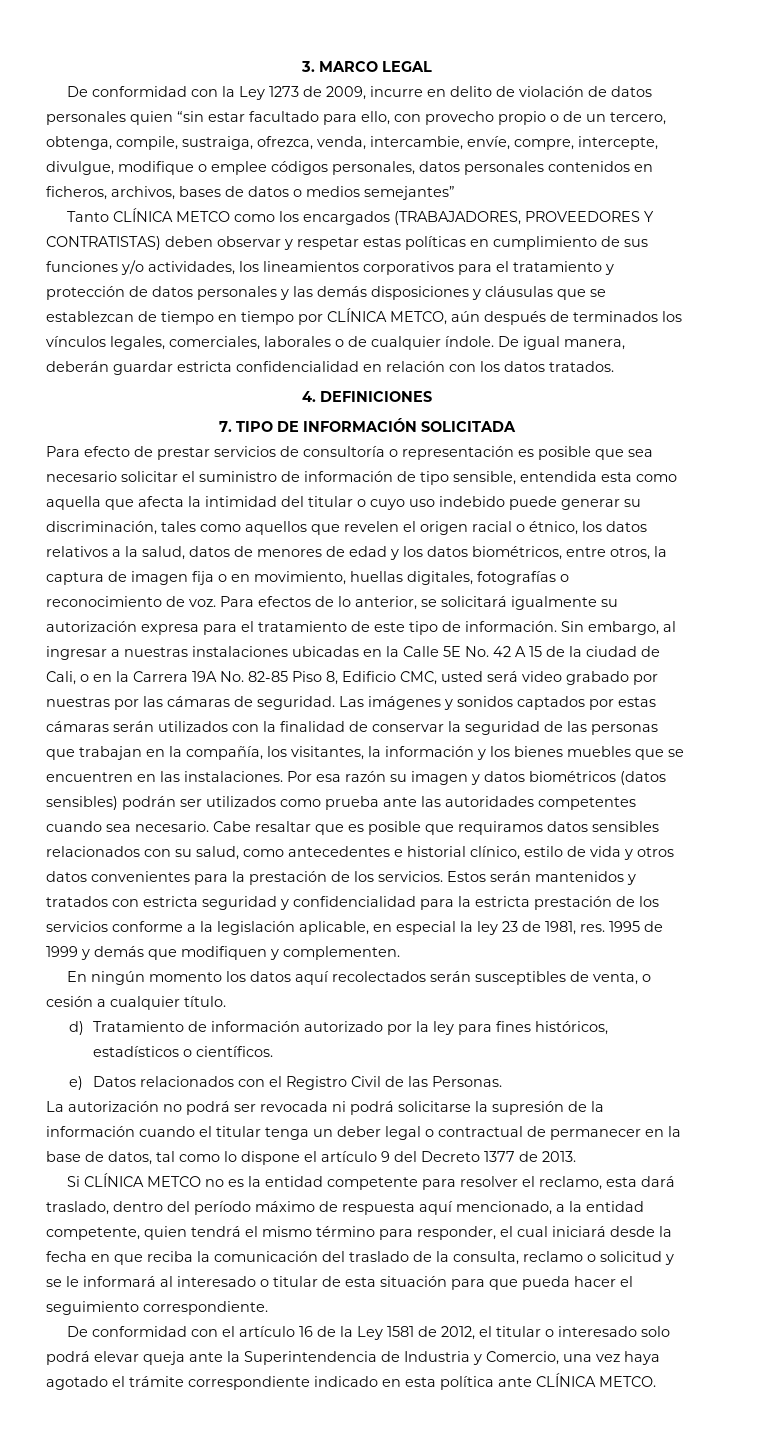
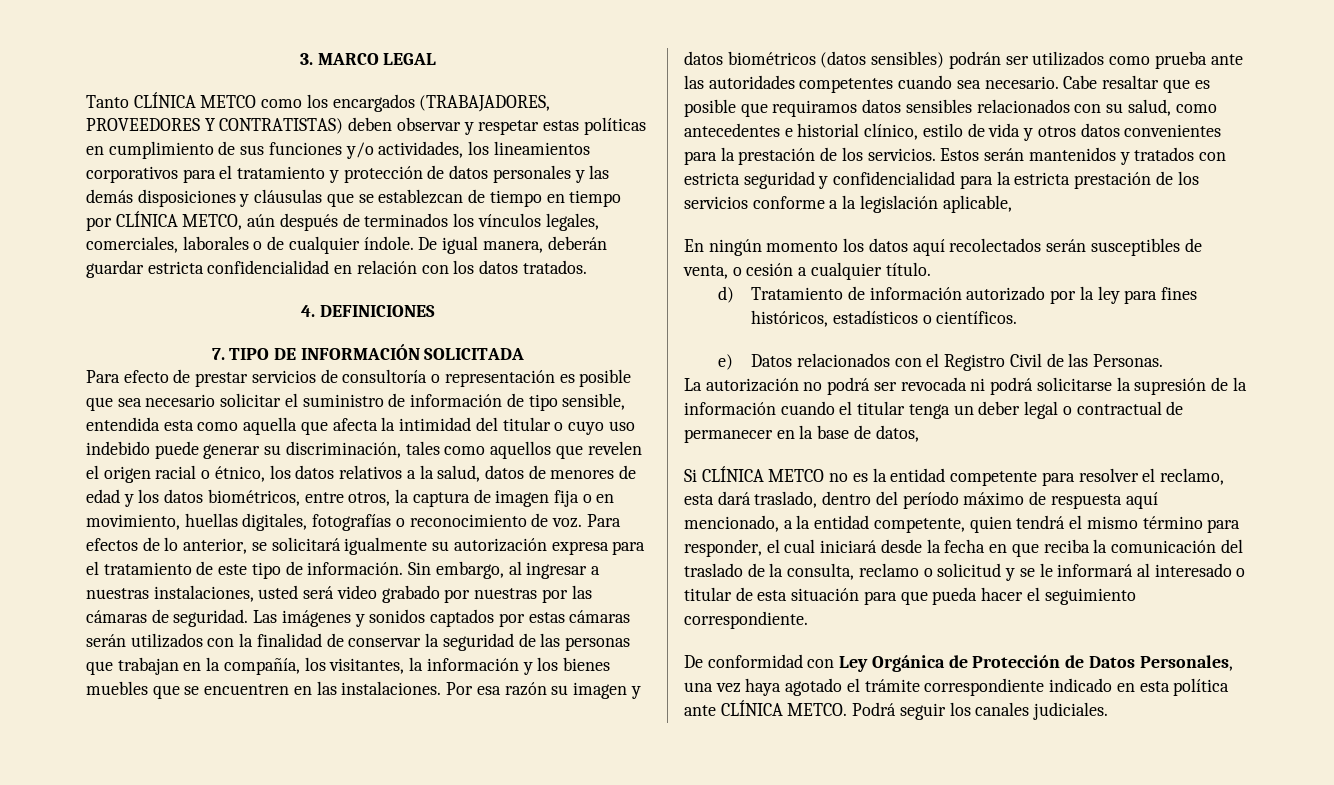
- De conformidad con la Ley 1273 de 2009, incurre en delito de violación de datos personales quien “sin estar facultado para ello, con provecho propio o de un tercero, obtenga, compile, sustraiga, ofrezca, venda, intercambie, envíe, compre, intercepte, divulgue, modifique o emplee códigos personales, datos personales contenidos en ficheros, archivos, bases de datos o medios semejantes”
- Sin embargo, al ingresar a nuestras instalaciones ubicadas en la Calle 5E No. 42 A 15 de la ciudad de Cali, o en la Carrera 19A No. 82-85 Piso 8, Edificio CMC, usted será video grabado por nuestras por las cámaras de seguridad.
+ Sin embargo, al ingresar a nuestras instalaciones, usted será video grabado por nuestras por las cámaras de seguridad.
- Estos serán mantenidos y tratados con estricta seguridad y confidencialidad para la estricta prestación de los servicios conforme a la legislación aplicable, en especial la ley 23 de 1981, res. 1995 de 1999 y demás que modifiquen y complementen.
+ Estos serán mantenidos y tratados con estricta seguridad y confidencialidad para la estricta prestación de los servicios conforme a la legislación aplicable,
- La autorización no podrá ser revocada ni podrá solicitarse la supresión de la información cuando el titular tenga un deber legal o contractual de permanecer en la base de datos, tal como lo dispone el artículo 9 del Decreto 1377 de 2013.
+ La autorización no podrá ser revocada ni podrá solicitarse la supresión de la información cuando el titular tenga un deber legal o contractual de permanecer en la base de datos,
- De conformidad con el artículo 16 de la Ley 1581 de 2012, el titular o interesado solo podrá elevar queja ante la Superintendencia de Industria y Comercio, una vez haya agotado el trámite correspondiente indicado en esta política ante CLÍNICA METCO.
+ De conformidad con Ley Orgánica de Protección de Datos Personales, una vez haya agotado el trámite correspondiente indicado en esta política ante CLÍNICA METCO.
+ Podrá seguir los canales judiciales.

